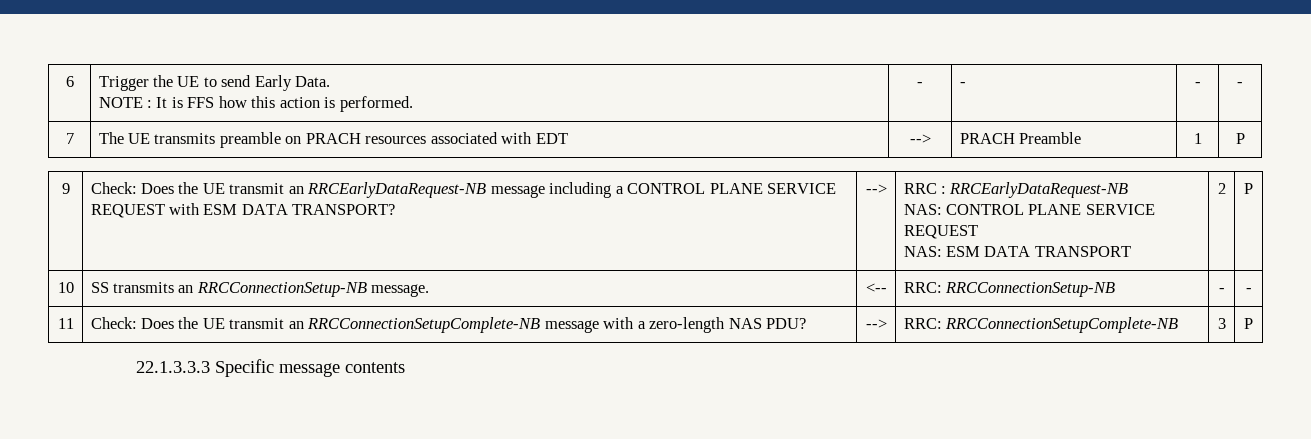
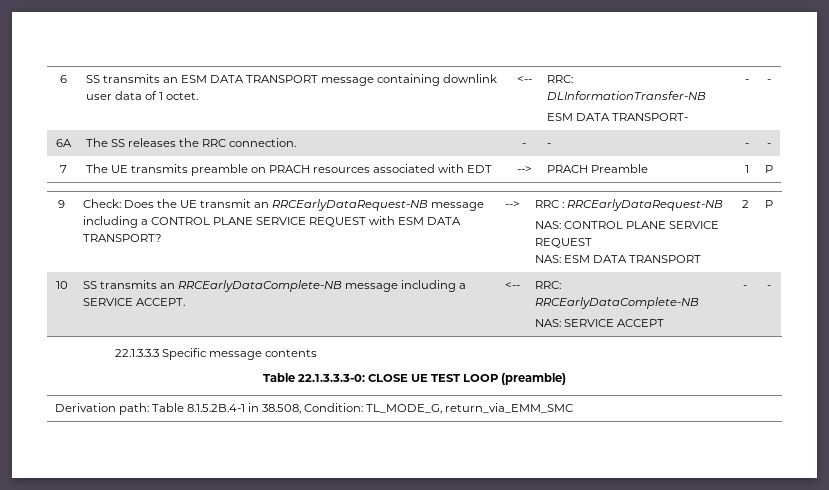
- 6 | Trigger the UE to send Early Data.
- NOTE : It is FFS how this action is performed. | - | - | - | -
+ 6 | SS transmits an ESM DATA TRANSPORT message containing downlink user data of 1 octet. | <-- | RRC: DLInformationTransfer-NB
+ ESM DATA TRANSPORT- | - | -
+ 6A | The SS releases the RRC connection. | - | - | - | -
- 10 | SS transmits an RRCConnectionSetup-NB message. | <-- | RRC: RRCConnectionSetup-NB | - | -
- 11 | Check: Does the UE transmit an RRCConnectionSetupComplete-NB message with a zero-length NAS PDU? | --> | RRC: RRCConnectionSetupComplete-NB | 3 | P
+ 10 | SS transmits an RRCEarlyDataComplete-NB message including a SERVICE ACCEPT. | <-- | RRC: RRCEarlyDataComplete-NB
+ NAS: SERVICE ACCEPT | - | -
  22.1.3.3.3 Specific message contents
+ Table 22.1.3.3.3-0: CLOSE UE TEST LOOP (preamble)
+ Derivation path: Table 8.1.5.2B.4-1 in 38.508, Condition: TL_MODE_G, return_via_EMM_SMC

